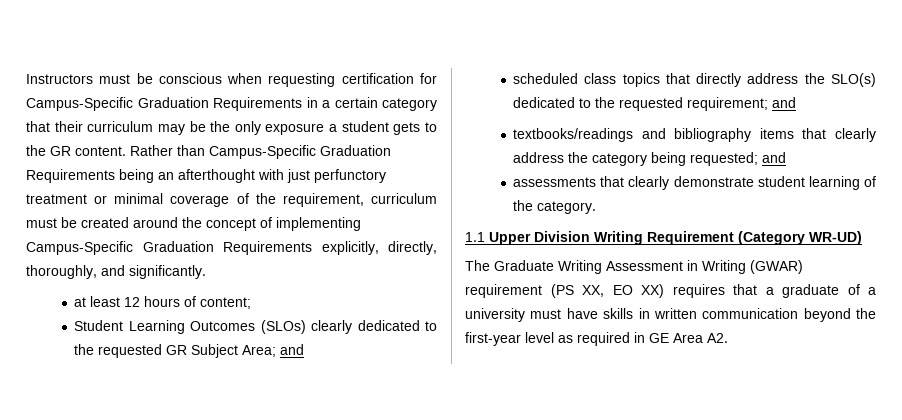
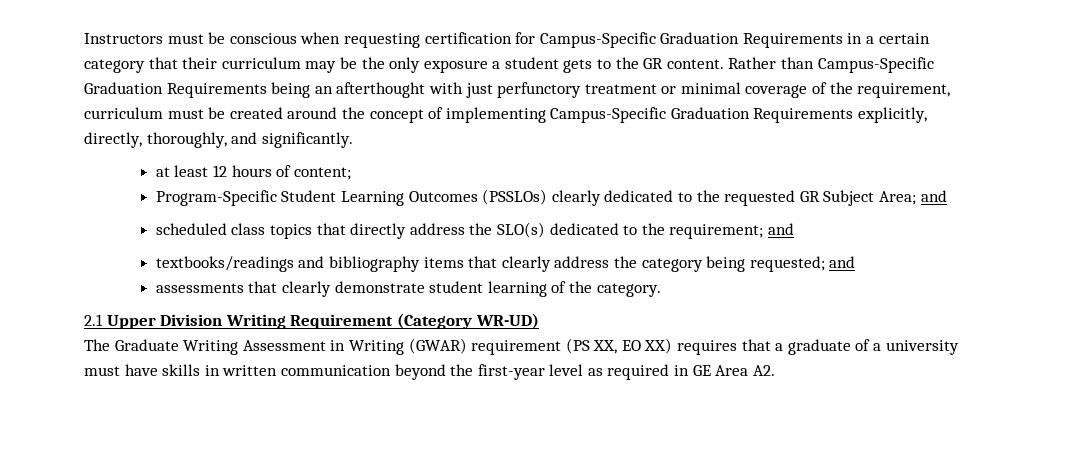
- Student Learning Outcomes (SLOs) clearly dedicated to the requested GR Subject Area; and
+ Program-Specific Student Learning Outcomes (PSSLOs) clearly dedicated to the requested GR Subject Area; and
- scheduled class topics that directly address the SLO(s) dedicated to the requested requirement; and
+ scheduled class topics that directly address the SLO(s) dedicated to the requirement; and
- 1.1 Upper Division Writing Requirement (Category WR-UD)
+ 2.1 Upper Division Writing Requirement (Category WR-UD)

